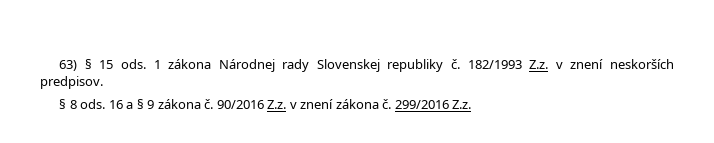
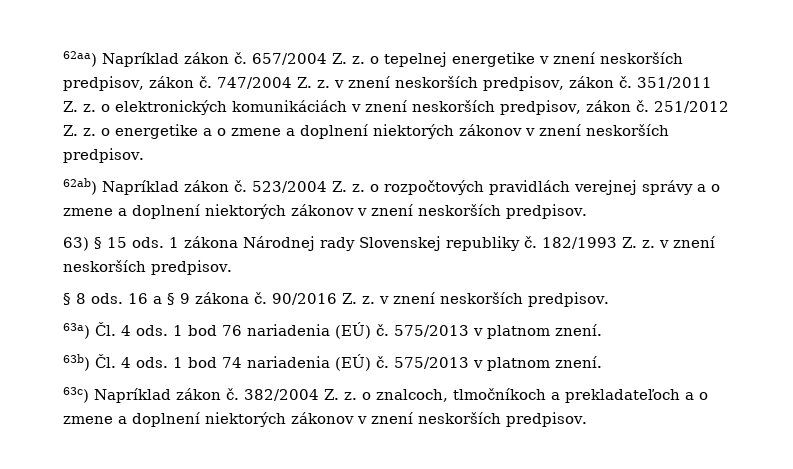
+ 62aa) Napríklad zákon č. 657/2004 Z. z. o tepelnej energetike v znení neskorších predpisov, zákon č. 747/2004 Z. z. v znení neskorších predpisov, zákon č. 351/2011 Z. z. o elektronických komunikáciách v znení neskorších predpisov, zákon č. 251/2012 Z. z. o energetike a o zmene a doplnení niektorých zákonov v znení neskorších predpisov.
+ 62ab) Napríklad zákon č. 523/2004 Z. z. o rozpočtových pravidlách verejnej správy a o zmene a doplnení niektorých zákonov v znení neskorších predpisov.
- 182/1993 Z.z. v znení neskorších predpisov.
+ 182/1993 Z. z. v znení neskorších predpisov.
- 90/2016 Z.z. v znení zákona č. 299/2016 Z.z.
+ 90/2016 Z. z. v znení neskorších predpisov.
+ 63a) Čl. 4 ods. 1 bod 76 nariadenia (EÚ) č. 575/2013 v platnom znení.
+ 63b) Čl. 4 ods. 1 bod 74 nariadenia (EÚ) č. 575/2013 v platnom znení.
+ 63c) Napríklad zákon č. 382/2004 Z. z. o znalcoch, tlmočníkoch a prekladateľoch a o zmene a doplnení niektorých zákonov v znení neskorších predpisov.

